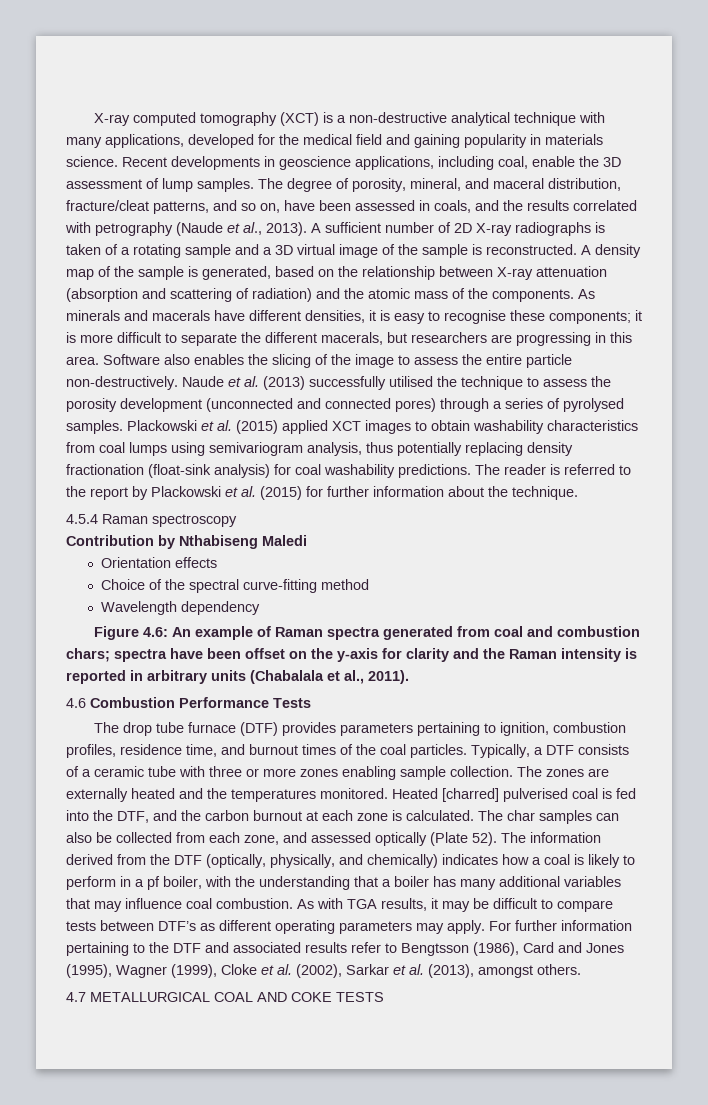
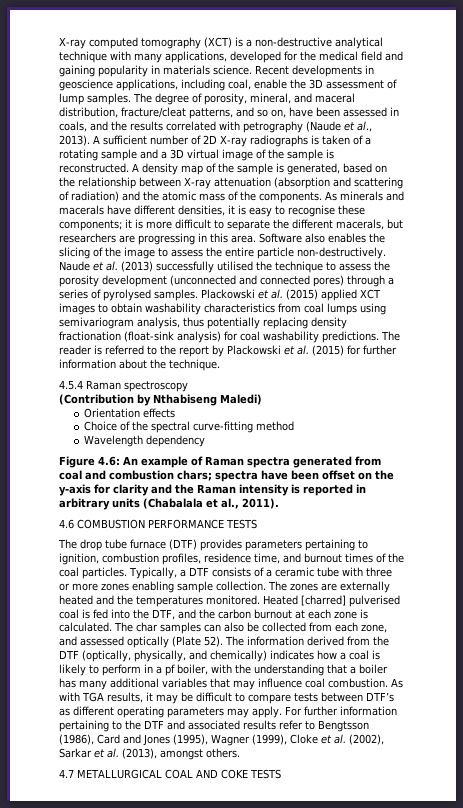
- Contribution by Nthabiseng Maledi
+ (Contribution by Nthabiseng Maledi)
- 4.6 Combustion Performance Tests
+ 4.6 COMBUSTION PERFORMANCE TESTS

